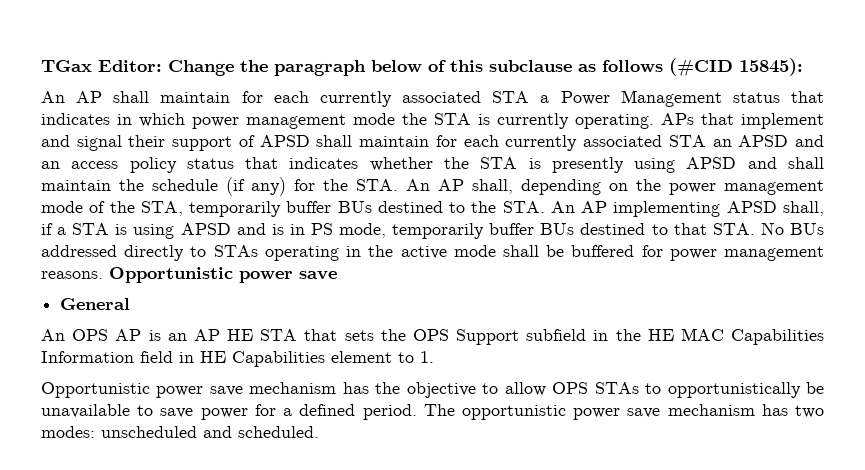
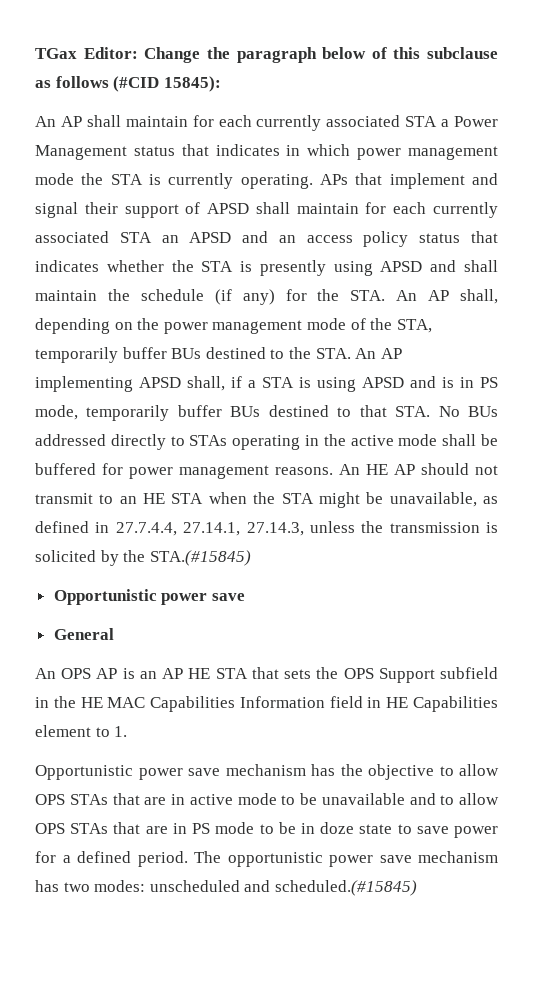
- APs that implement and signal their support of APSD shall maintain for each currently associated STA an APSD and an access policy status that indicates whether the STA is presently using APSD and shall maintain the schedule (if any) for the STA. An AP shall, depending on the power management mode of the STA, temporarily buffer BUs destined to the STA. An AP implementing APSD shall, if a STA is using APSD and is in PS mode, temporarily buffer BUs destined to that STA. No BUs addressed directly to STAs operating in the active mode shall be buffered for power management reasons. Opportunistic power save
+ APs that implement and signal their support of APSD shall maintain for each currently associated STA an APSD and an access policy status that indicates whether the STA is presently using APSD and shall maintain the schedule (if any) for the STA. An AP shall, depending on the power management mode of the STA, temporarily buffer BUs destined to the STA. An AP implementing APSD shall, if a STA is using APSD and is in PS mode, temporarily buffer BUs destined to that STA. No BUs addressed directly to STAs operating in the active mode shall be buffered for power management reasons. An HE AP should not transmit to an HE STA when the STA might be unavailable, as defined in 27.7.4.4, 27.14.1, 27.14.3, unless the transmission is solicited by the STA.(#15845)
+ Opportunistic power save
- Opportunistic power save mechanism has the objective to allow OPS STAs to opportunistically be unavailable to save power for a defined period.
+ Opportunistic power save mechanism has the objective to allow OPS STAs that are in active mode to be unavailable and to allow OPS STAs that are in PS mode to be in doze state to save power for a defined period.
- The opportunistic power save mechanism has two modes: unscheduled and scheduled.
+ The opportunistic power save mechanism has two modes: unscheduled and scheduled.(#15845)

